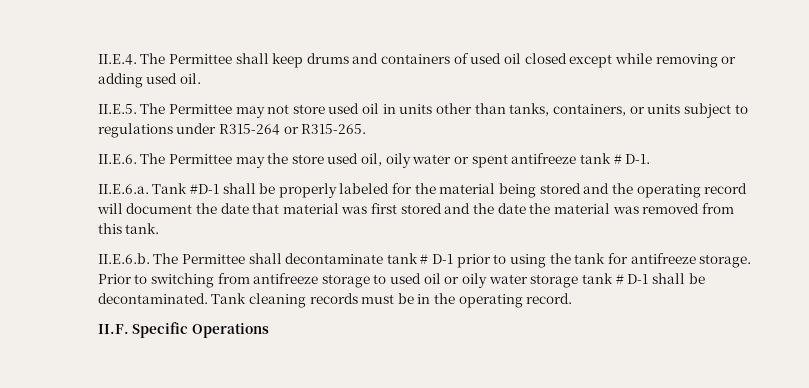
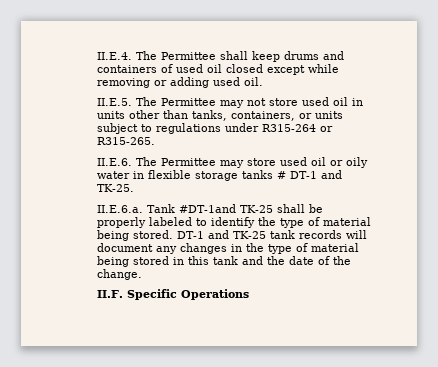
- II.E.6. The Permittee may the store used oil, oily water or spent antifreeze tank # D-1.
- II.E.6.a. Tank #D-1 shall be properly labeled for the material being stored and the operating record will document the date that material was first stored and the date the material was removed from this tank.
- II.E.6.b. The Permittee shall decontaminate tank # D-1 prior to using the tank for antifreeze storage. Prior to switching from antifreeze storage to used oil or oily water storage tank # D-1 shall be decontaminated. Tank cleaning records must be in the operating record.
+ II.E.6. The Permittee may store used oil or oily water in flexible storage tanks # DT-1 and TK-25.
+ II.E.6.a. Tank #DT-1and TK-25 shall be properly labeled to identify the type of material being stored. DT-1 and TK-25 tank records will document any changes in the type of material being stored in this tank and the date of the change.

